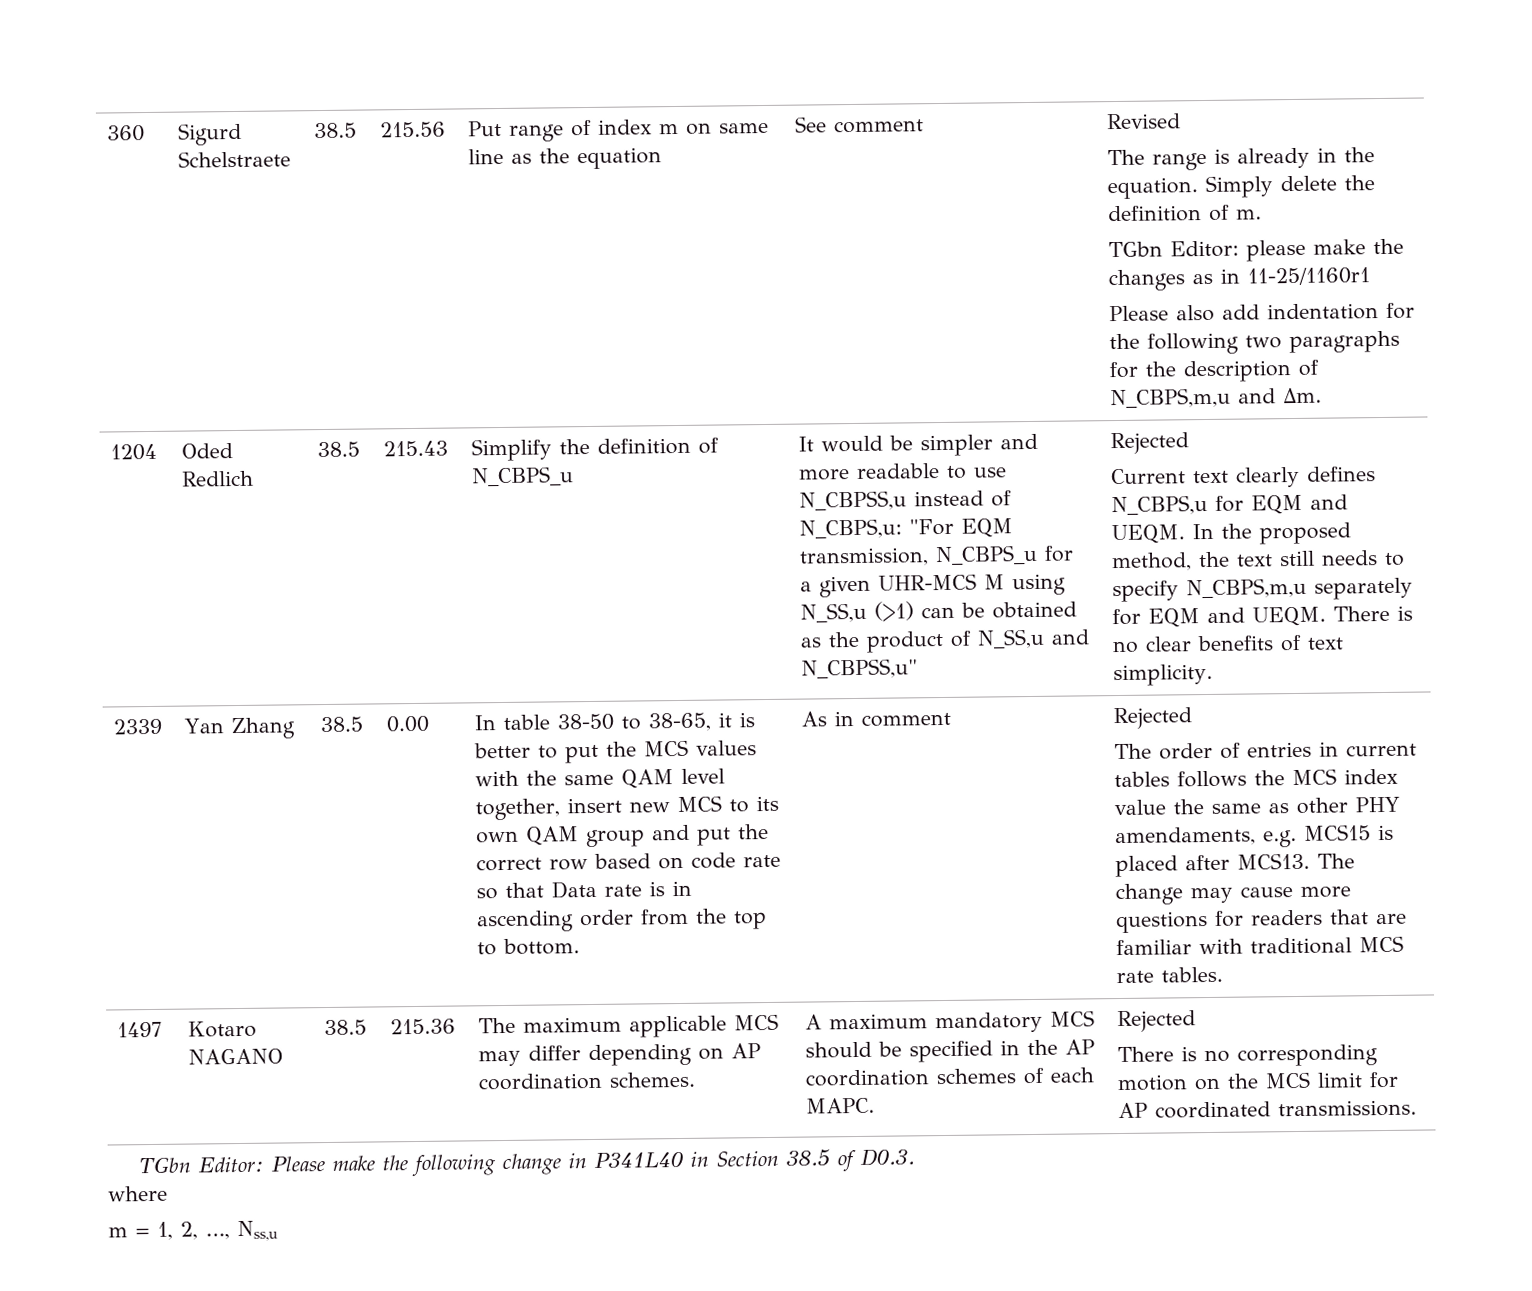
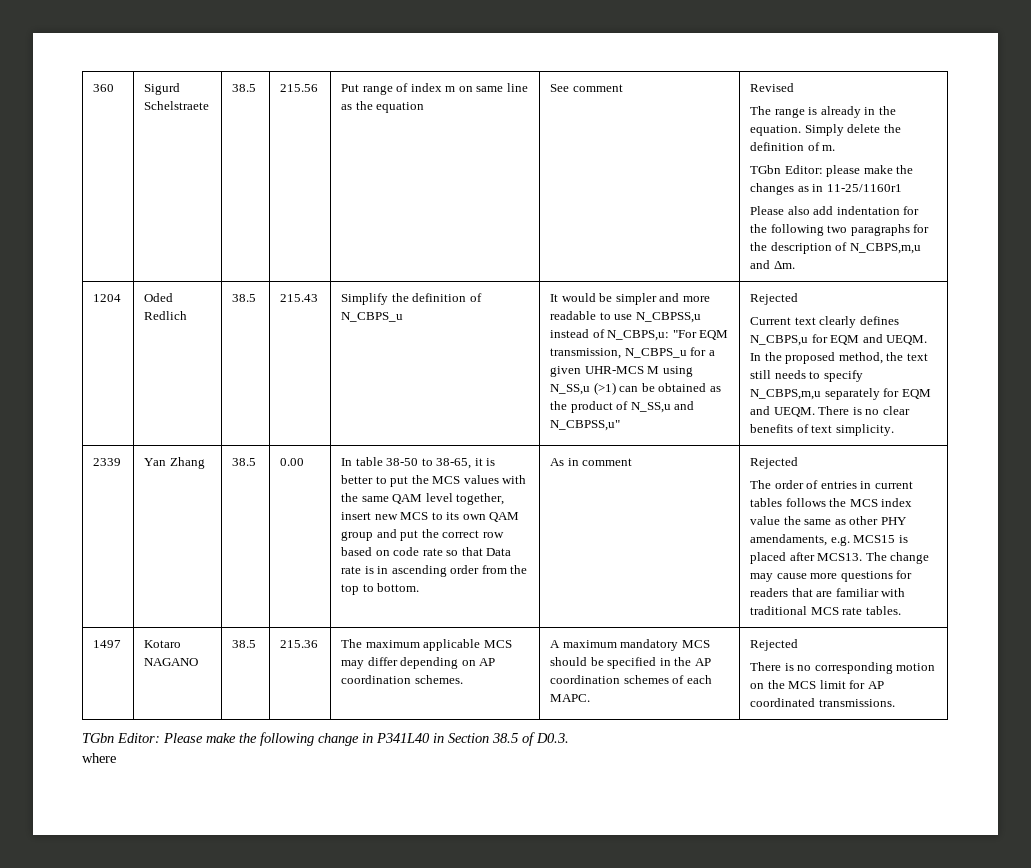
- m = 1, 2, …, Nss,u

